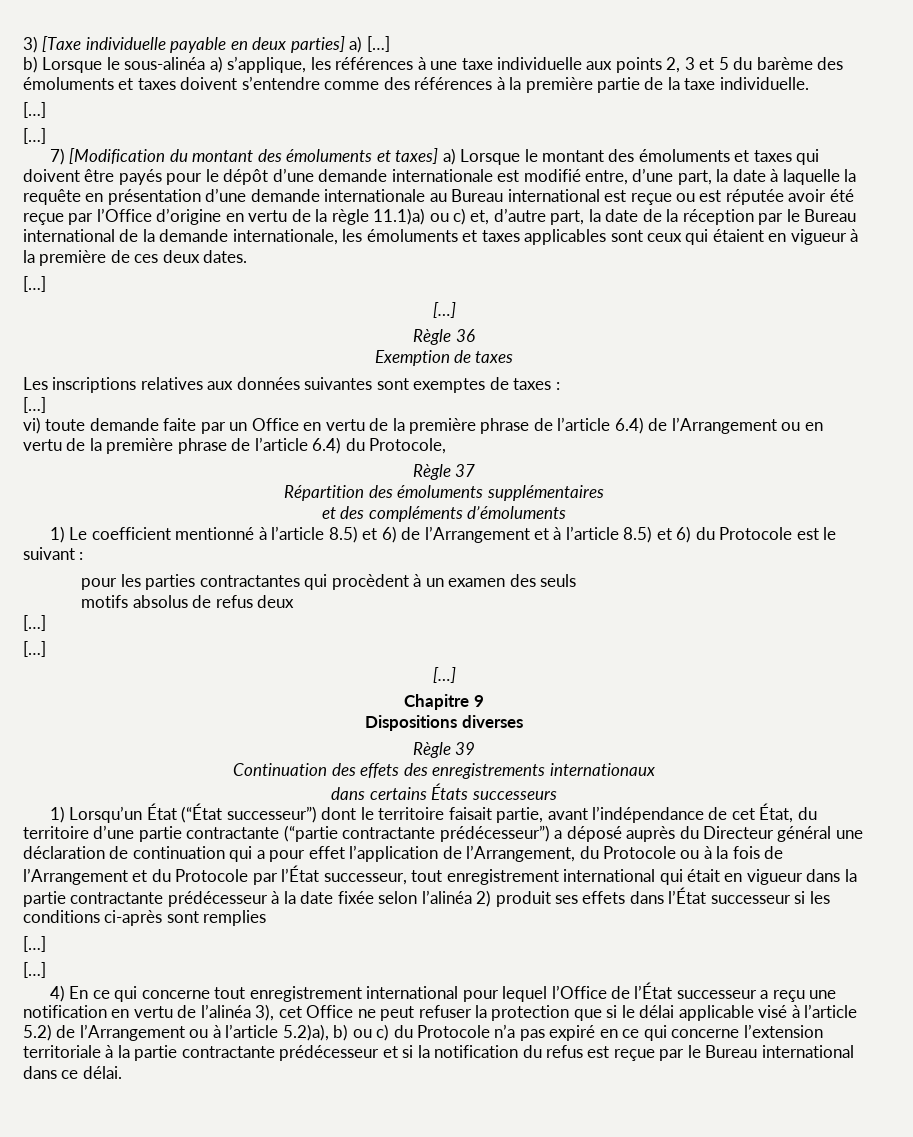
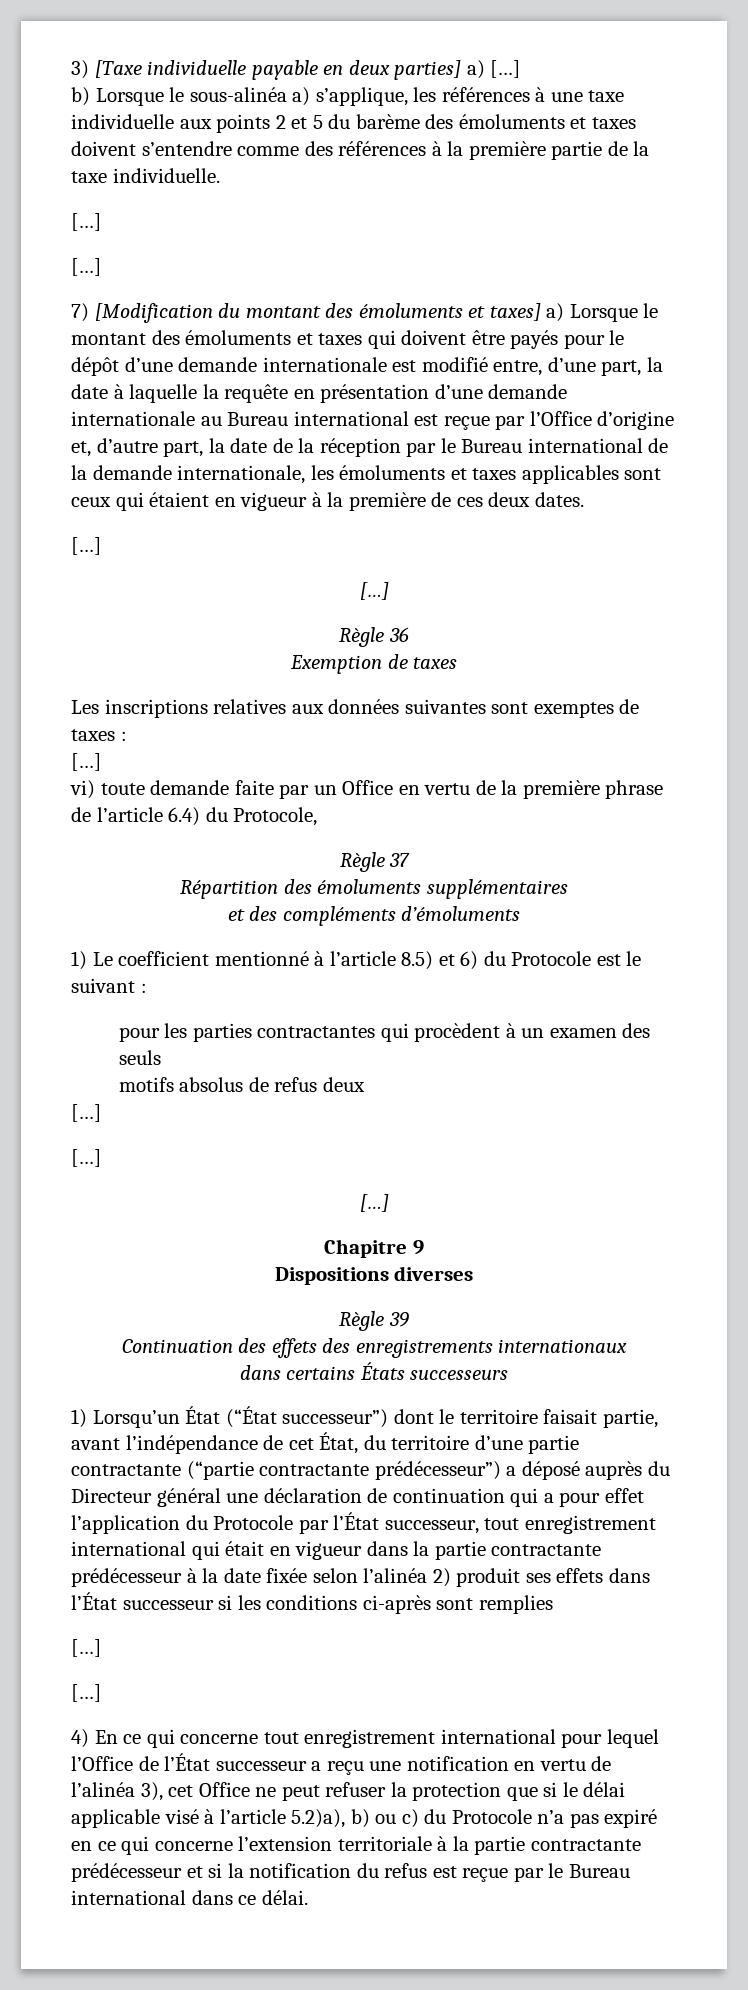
- b) Lorsque le sous-alinéa a) s’applique, les références à une taxe individuelle aux points 2, 3 et 5 du barème des émoluments et taxes doivent s’entendre comme des références à la première partie de la taxe individuelle.
+ b) Lorsque le sous-alinéa a) s’applique, les références à une taxe individuelle aux points 2 et 5 du barème des émoluments et taxes doivent s’entendre comme des références à la première partie de la taxe individuelle.
- 7) [Modification du montant des émoluments et taxes] a) Lorsque le montant des émoluments et taxes qui doivent être payés pour le dépôt d’une demande internationale est modifié entre, d’une part, la date à laquelle la requête en présentation d’une demande internationale au Bureau international est reçue ou est réputée avoir été reçue par l’Office d’origine en vertu de la règle 11.1)a) ou c) et, d’autre part, la date de la réception par le Bureau international de la demande internationale, les émoluments et taxes applicables sont ceux qui étaient en vigueur à la première de ces deux dates.
+ 7) [Modification du montant des émoluments et taxes] a) Lorsque le montant des émoluments et taxes qui doivent être payés pour le dépôt d’une demande internationale est modifié entre, d’une part, la date à laquelle la requête en présentation d’une demande internationale au Bureau international est reçue par l’Office d’origine et, d’autre part, la date de la réception par le Bureau international de la demande internationale, les émoluments et taxes applicables sont ceux qui étaient en vigueur à la première de ces deux dates.
- vi) toute demande faite par un Office en vertu de la première phrase de l’article 6.4) de l’Arrangement ou en vertu de la première phrase de l’article 6.4) du Protocole,
+ vi) toute demande faite par un Office en vertu de la première phrase de l’article 6.4) du Protocole,
- 1) Le coefficient mentionné à l’article 8.5) et 6) de l’Arrangement et à l’article 8.5) et 6) du Protocole est le suivant :
+ 1) Le coefficient mentionné à l’article 8.5) et 6) du Protocole est le suivant :
- 1) Lorsqu’un État (“État successeur”) dont le territoire faisait partie, avant l’indépendance de cet État, du territoire d’une partie contractante (“partie contractante prédécesseur”) a déposé auprès du Directeur général une déclaration de continuation qui a pour effet l’application de l’Arrangement, du Protocole ou à la fois de l’Arrangement et du Protocole par l’État successeur, tout enregistrement international qui était en vigueur dans la partie contractante prédécesseur à la date fixée selon l’alinéa 2) produit ses effets dans l’État successeur si les conditions ci-après sont remplies
+ 1) Lorsqu’un État (“État successeur”) dont le territoire faisait partie, avant l’indépendance de cet État, du territoire d’une partie contractante (“partie contractante prédécesseur”) a déposé auprès du Directeur général une déclaration de continuation qui a pour effet l’application du Protocole par l’État successeur, tout enregistrement international qui était en vigueur dans la partie contractante prédécesseur à la date fixée selon l’alinéa 2) produit ses effets dans l’État successeur si les conditions ci-après sont remplies
- 4) En ce qui concerne tout enregistrement international pour lequel l’Office de l’État successeur a reçu une notification en vertu de l’alinéa 3), cet Office ne peut refuser la protection que si le délai applicable visé à l’article 5.2) de l’Arrangement ou à l’article 5.2)a), b) ou c) du Protocole n’a pas expiré en ce qui concerne l’extension territoriale à la partie contractante prédécesseur et si la notification du refus est reçue par le Bureau international dans ce délai.
+ 4) En ce qui concerne tout enregistrement international pour lequel l’Office de l’État successeur a reçu une notification en vertu de l’alinéa 3), cet Office ne peut refuser la protection que si le délai applicable visé à l’article 5.2)a), b) ou c) du Protocole n’a pas expiré en ce qui concerne l’extension territoriale à la partie contractante prédécesseur et si la notification du refus est reçue par le Bureau international dans ce délai.

